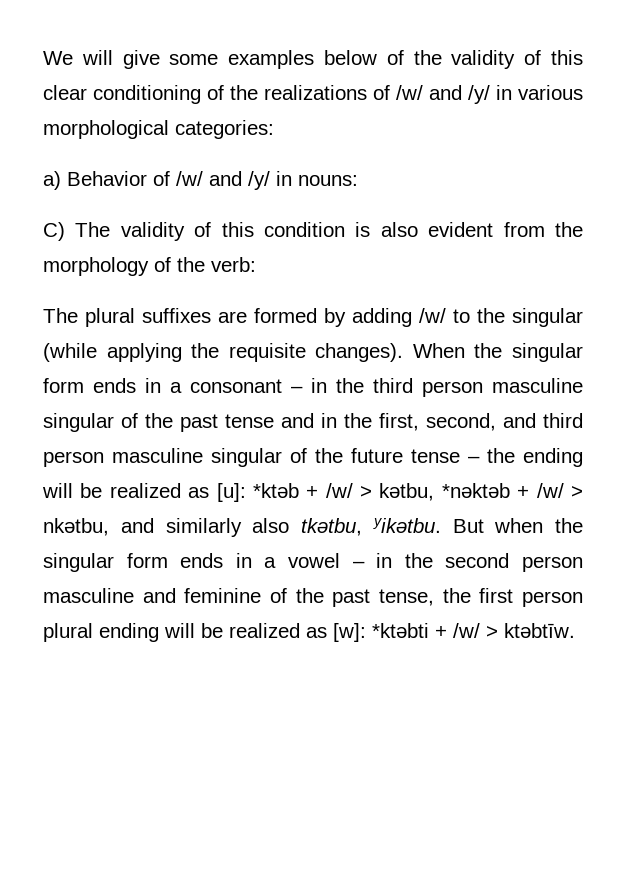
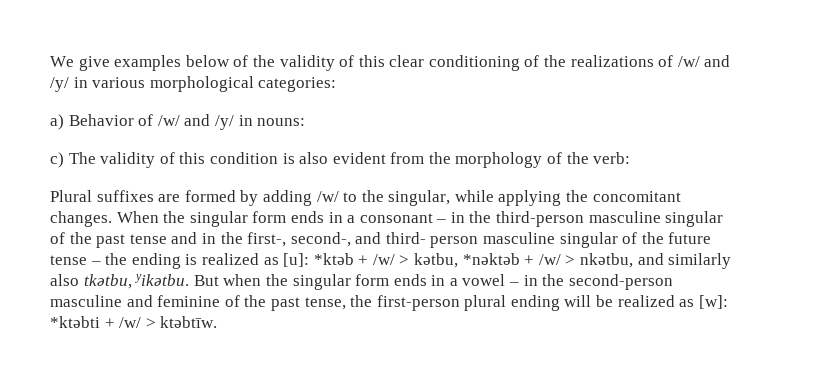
- We will give some examples below of the validity of this clear conditioning of the realizations of /w/ and /y/ in various morphological categories:
+ We give examples below of the validity of this clear conditioning of the realizations of /w/ and /y/ in various morphological categories:
- C) The validity of this condition is also evident from the morphology of the verb:
+ c) The validity of this condition is also evident from the morphology of the verb:
- The plural suffixes are formed by adding /w/ to the singular (while applying the requisite changes).
+ Plural suffixes are formed by adding /w/ to the singular, while applying the concomitant changes.
- When the singular form ends in a consonant – in the third person masculine singular of the past tense and in the first, second, and third person masculine singular of the future tense – the ending will be realized as [u]: *ktəb + /w/ > kətbu, *nəktəb + /w/ > nkətbu, and similarly also tkətbu, yikətbu.
+ When the singular form ends in a consonant – in the third-person masculine singular of the past tense and in the first-, second-, and third- person masculine singular of the future tense – the ending is realized as [u]: *ktəb + /w/ > kətbu, *nəktəb + /w/ > nkətbu, and similarly also tkətbu, yikətbu.
- But when the singular form ends in a vowel – in the second person masculine and feminine of the past tense, the first person plural ending will be realized as [w]: *ktəbti + /w/ > ktəbtīw.
+ But when the singular form ends in a vowel – in the second-person masculine and feminine of the past tense, the first-person plural ending will be realized as [w]: *ktəbti + /w/ > ktəbtīw.

